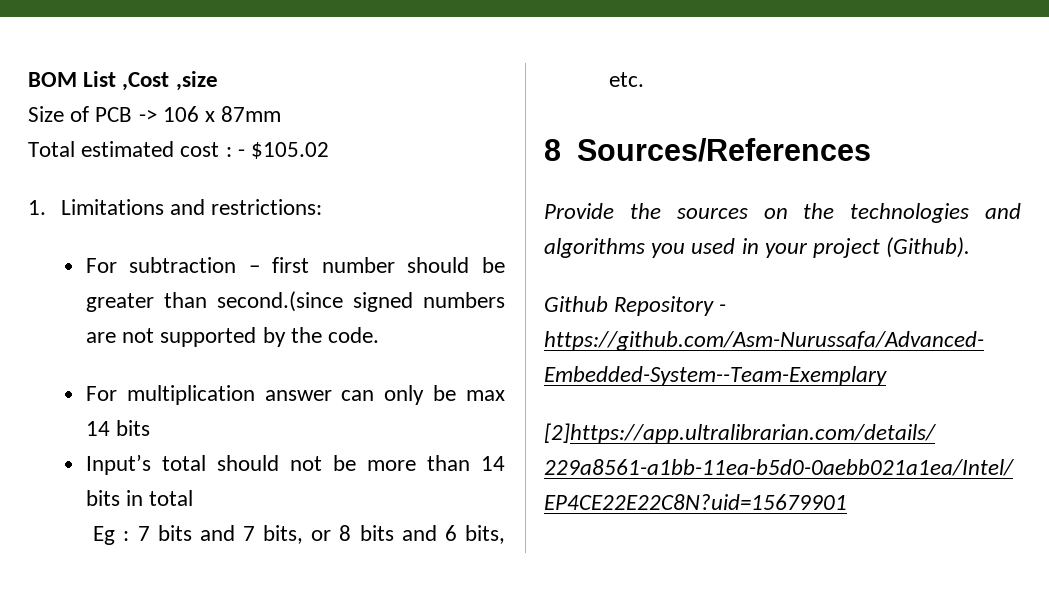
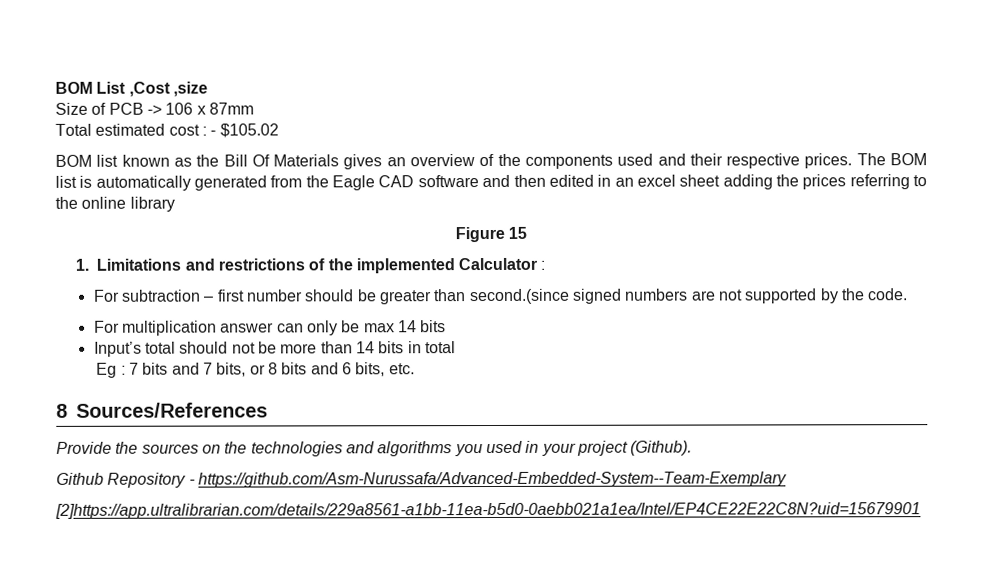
- 1. Limitations and restrictions:
+ BOM list known as the Bill Of Materials gives an overview of the components used and their respective prices. The BOM list is automatically generated from the Eagle CAD software and then edited in an excel sheet adding the prices referring to the online library
+ Figure 15
+ 1. Limitations and restrictions of the implemented Calculator :

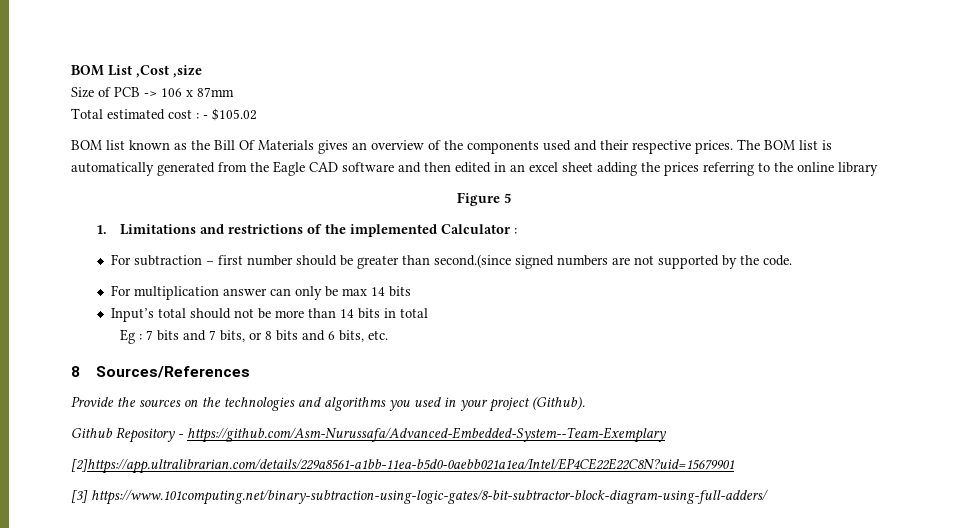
- Figure 15
+ Figure 5
+ [3] https://www.101computing.net/binary-subtraction-using-logic-gates/8-bit-subtractor-block-diagram-using-full-adders/

